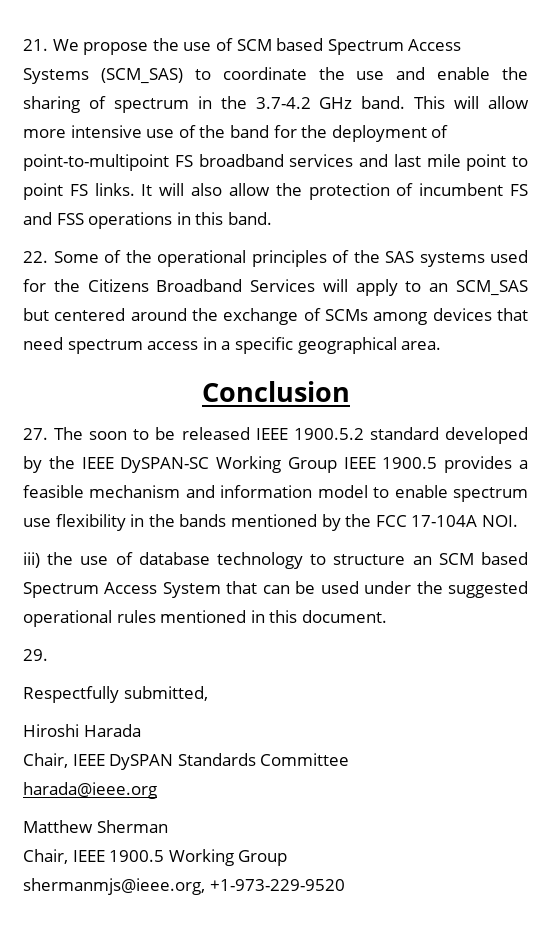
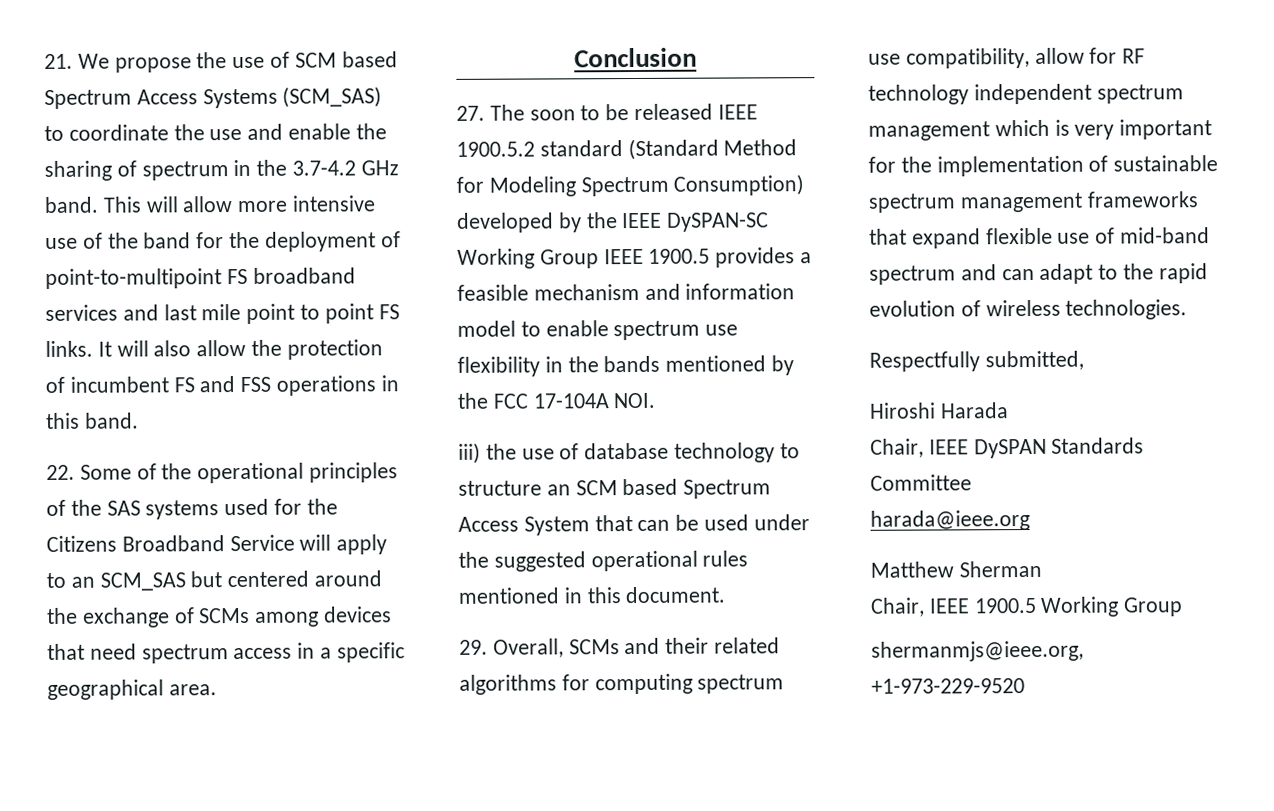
- 22. Some of the operational principles of the SAS systems used for the Citizens Broadband Services will apply to an SCM_SAS but centered around the exchange of SCMs among devices that need spectrum access in a specific geographical area.
+ 22. Some of the operational principles of the SAS systems used for the Citizens Broadband Service will apply to an SCM_SAS but centered around the exchange of SCMs among devices that need spectrum access in a specific geographical area.
- 27. The soon to be released IEEE 1900.5.2 standard developed by the IEEE DySPAN-SC Working Group IEEE 1900.5 provides a feasible mechanism and information model to enable spectrum use flexibility in the bands mentioned by the FCC 17-104A NOI.
+ 27. The soon to be released IEEE 1900.5.2 standard (Standard Method for Modeling Spectrum Consumption) developed by the IEEE DySPAN-SC Working Group IEEE 1900.5 provides a feasible mechanism and information model to enable spectrum use flexibility in the bands mentioned by the FCC 17-104A NOI.
- 29.
+ 29. Overall, SCMs and their related algorithms for computing spectrum use compatibility, allow for RF technology independent spectrum management which is very important for the implementation of sustainable spectrum management frameworks that expand flexible use of mid-band spectrum and can adapt to the rapid evolution of wireless technologies.

